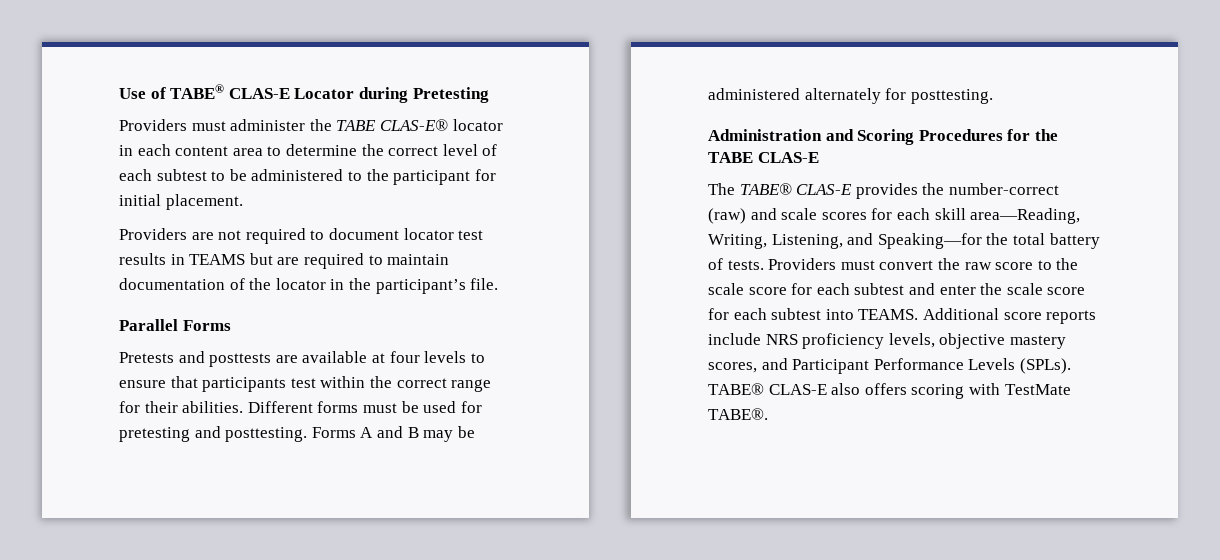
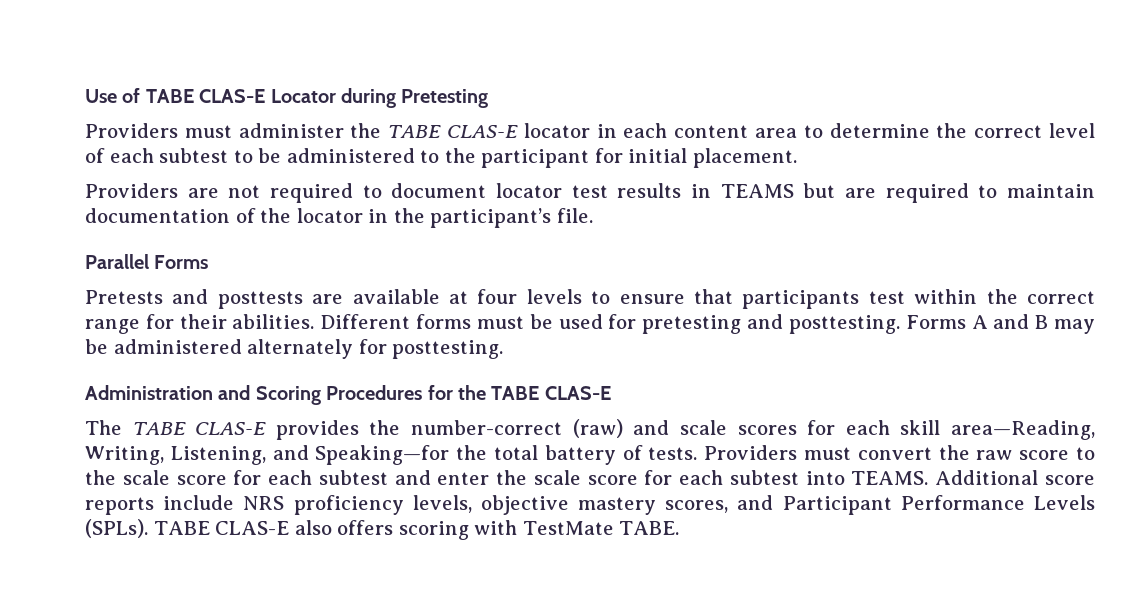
- Use of TABE® CLAS-E Locator during Pretesting
+ Use of TABE CLAS-E Locator during Pretesting
- Providers must administer the TABE CLAS-E® locator in each content area to determine the correct level of each subtest to be administered to the participant for initial placement.
+ Providers must administer the TABE CLAS-E locator in each content area to determine the correct level of each subtest to be administered to the participant for initial placement.
- The TABE® CLAS-E provides the number-correct (raw) and scale scores for each skill area—Reading, Writing, Listening, and Speaking—for the total battery of tests.
+ The TABE CLAS-E provides the number-correct (raw) and scale scores for each skill area—Reading, Writing, Listening, and Speaking—for the total battery of tests.
- TABE® CLAS-E also offers scoring with TestMate TABE®.
+ TABE CLAS-E also offers scoring with TestMate TABE.

